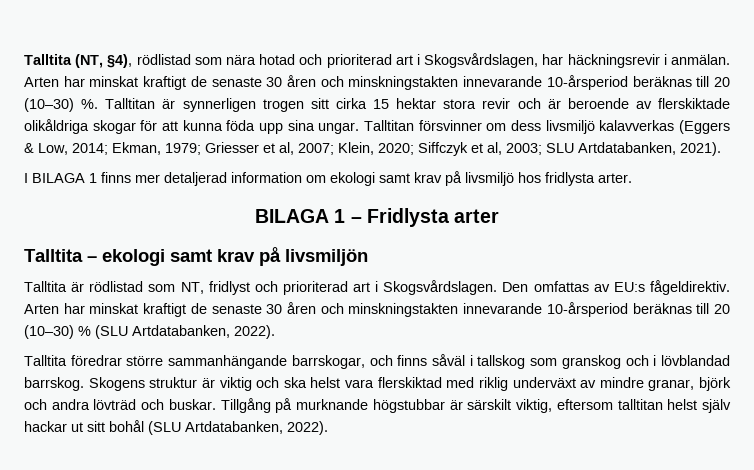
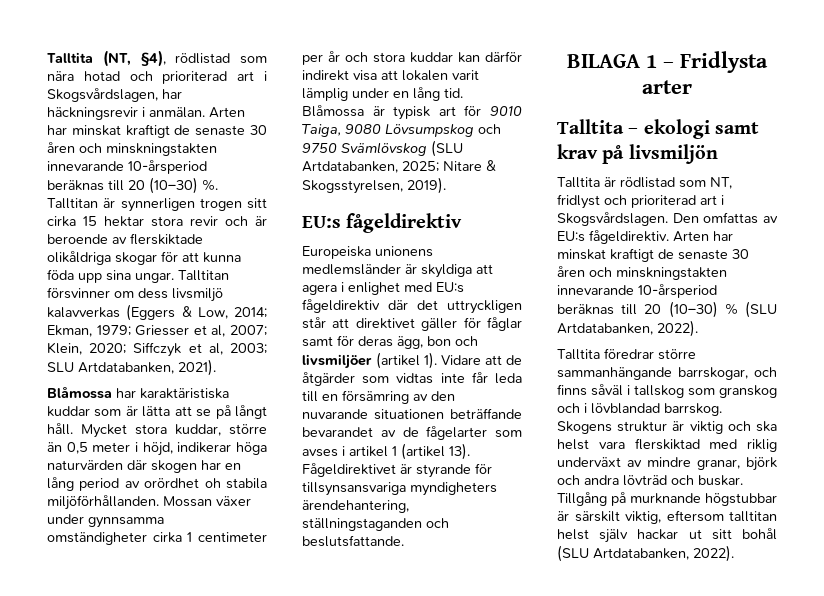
- I BILAGA 1 finns mer detaljerad information om ekologi samt krav på livsmiljö hos fridlysta arter.
+ Blåmossa har karaktäristiska kuddar som är lätta att se på långt håll. Mycket stora kuddar, större än 0,5 meter i höjd, indikerar höga naturvärden där skogen har en lång period av orördhet oh stabila miljöförhållanden. Mossan växer under gynnsamma omständigheter cirka 1 centimeter per år och stora kuddar kan därför indirekt visa att lokalen varit lämplig under en lång tid. Blåmossa är typisk art för 9010 Taiga, 9080 Lövsumpskog och 9750 Svämlövskog (SLU Artdatabanken, 2025; Nitare & Skogsstyrelsen, 2019).
+ EU:s fågeldirektiv
+ Europeiska unionens medlemsländer är skyldiga att agera i enlighet med EU:s fågeldirektiv där det uttryckligen står att direktivet gäller för fåglar samt för deras ägg, bon och livsmiljöer (artikel 1). Vidare att de åtgärder som vidtas inte får leda till en försämring av den nuvarande situationen beträffande bevarandet av de fågelarter som avses i artikel 1 (artikel 13). Fågeldirektivet är styrande för tillsynsansvariga myndigheters ärendehantering, ställningstaganden och beslutsfattande.

